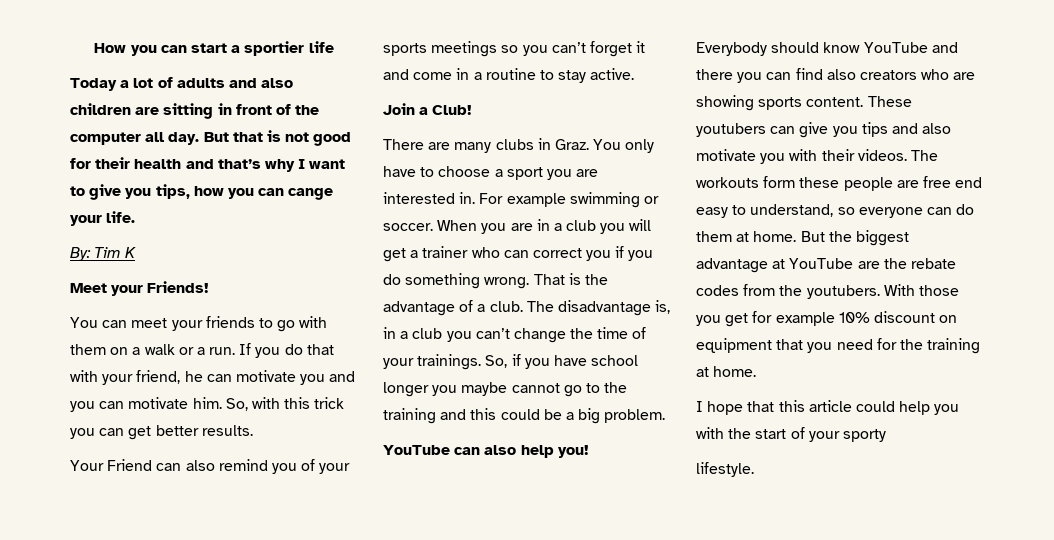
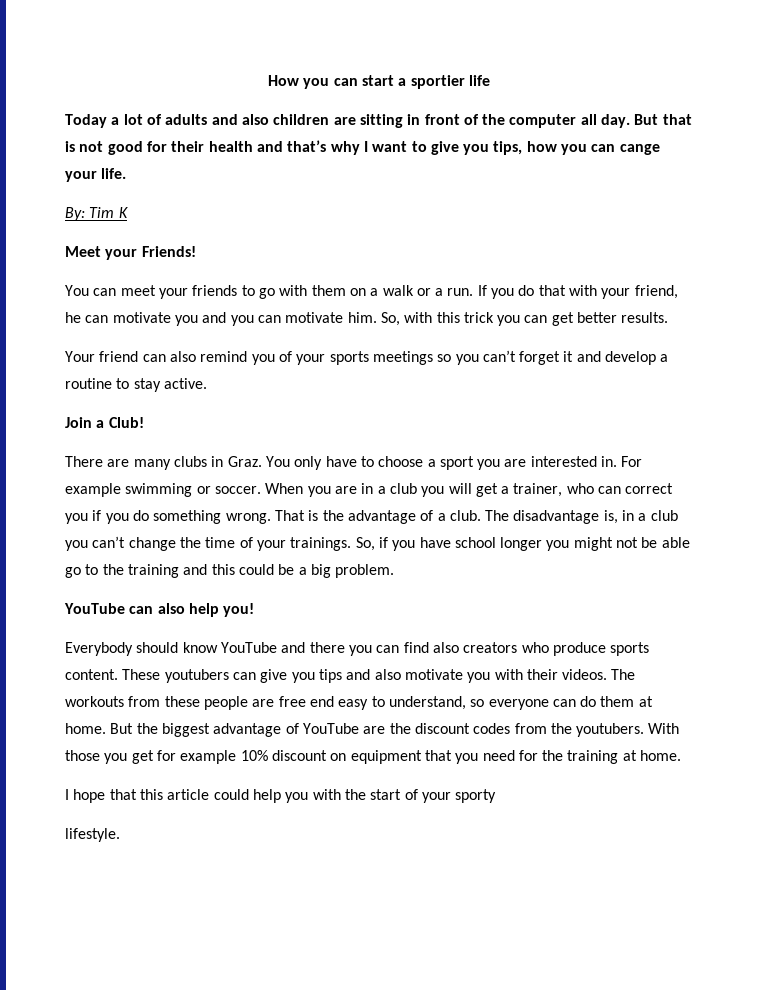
- Your Friend can also remind you of your sports meetings so you can’t forget it and come in a routine to stay active.
+ Your friend can also remind you of your sports meetings so you can’t forget it and develop a routine to stay active.
- When you are in a club you will get a trainer who can correct you if you do something wrong.
+ When you are in a club you will get a trainer, who can correct you if you do something wrong.
- So, if you have school longer you maybe cannot go to the training and this could be a big problem.
+ So, if you have school longer you might not be able go to the training and this could be a big problem.
- Everybody should know YouTube and there you can find also creators who are showing sports content.
+ Everybody should know YouTube and there you can find also creators who produce sports content.
- The workouts form these people are free end easy to understand, so everyone can do them at home.
+ The workouts from these people are free end easy to understand, so everyone can do them at home.
- But the biggest advantage at YouTube are the rebate codes from the youtubers.
+ But the biggest advantage of YouTube are the discount codes from the youtubers.

